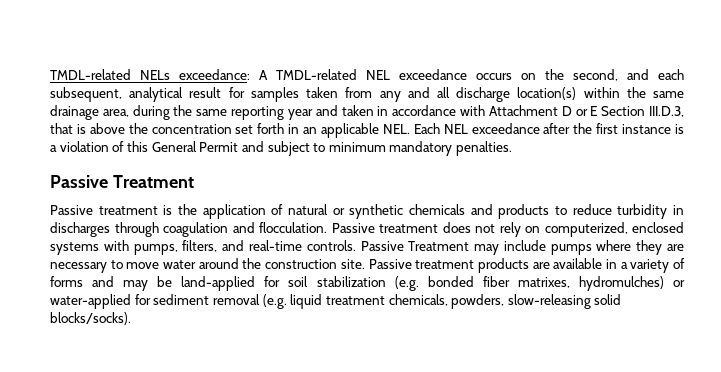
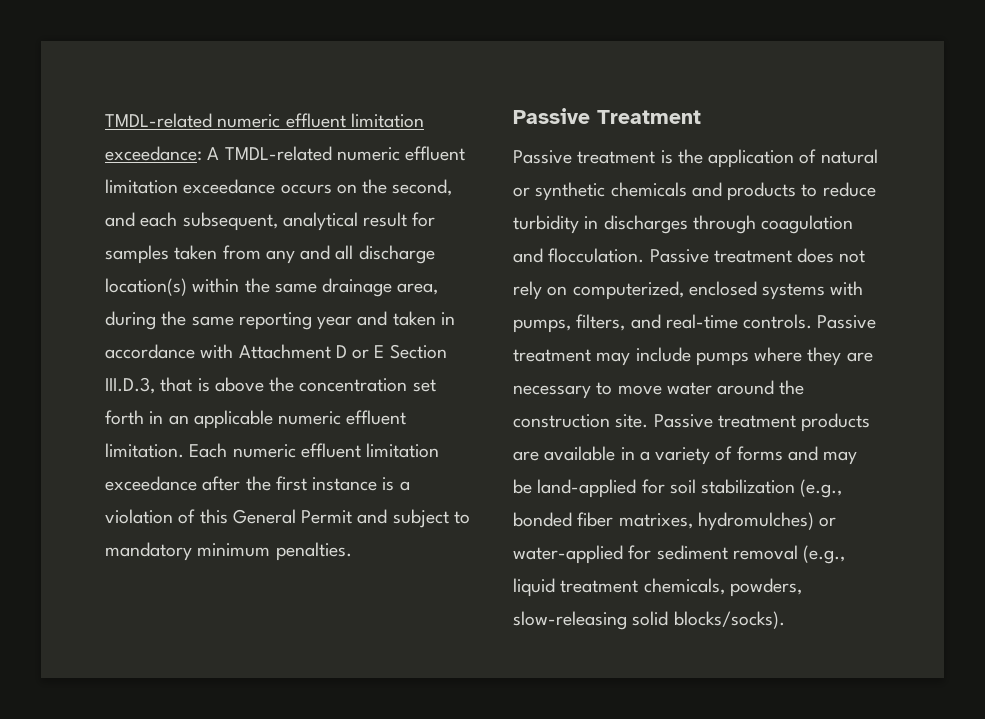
- TMDL-related NELs exceedance: A TMDL-related NEL exceedance occurs on the second, and each subsequent, analytical result for samples taken from any and all discharge location(s) within the same drainage area, during the same reporting year and taken in accordance with Attachment D or E Section III.D.3, that is above the concentration set forth in an applicable NEL. Each NEL exceedance after the first instance is a violation of this General Permit and subject to minimum mandatory penalties.
+ TMDL-related numeric effluent limitation exceedance: A TMDL-related numeric effluent limitation exceedance occurs on the second, and each subsequent, analytical result for samples taken from any and all discharge location(s) within the same drainage area, during the same reporting year and taken in accordance with Attachment D or E Section III.D.3, that is above the concentration set forth in an applicable numeric effluent limitation. Each numeric effluent limitation exceedance after the first instance is a violation of this General Permit and subject to mandatory minimum penalties.
- Passive Treatment may include pumps where they are necessary to move water around the construction site.
+ Passive treatment may include pumps where they are necessary to move water around the construction site.
- Passive treatment products are available in a variety of forms and may be land-applied for soil stabilization (e.g. bonded fiber matrixes, hydromulches) or water-applied for sediment removal (e.g. liquid treatment chemicals, powders, slow-releasing solid blocks/socks).
+ Passive treatment products are available in a variety of forms and may be land-applied for soil stabilization (e.g., bonded fiber matrixes, hydromulches) or water-applied for sediment removal (e.g., liquid treatment chemicals, powders, slow-releasing solid blocks/socks).

